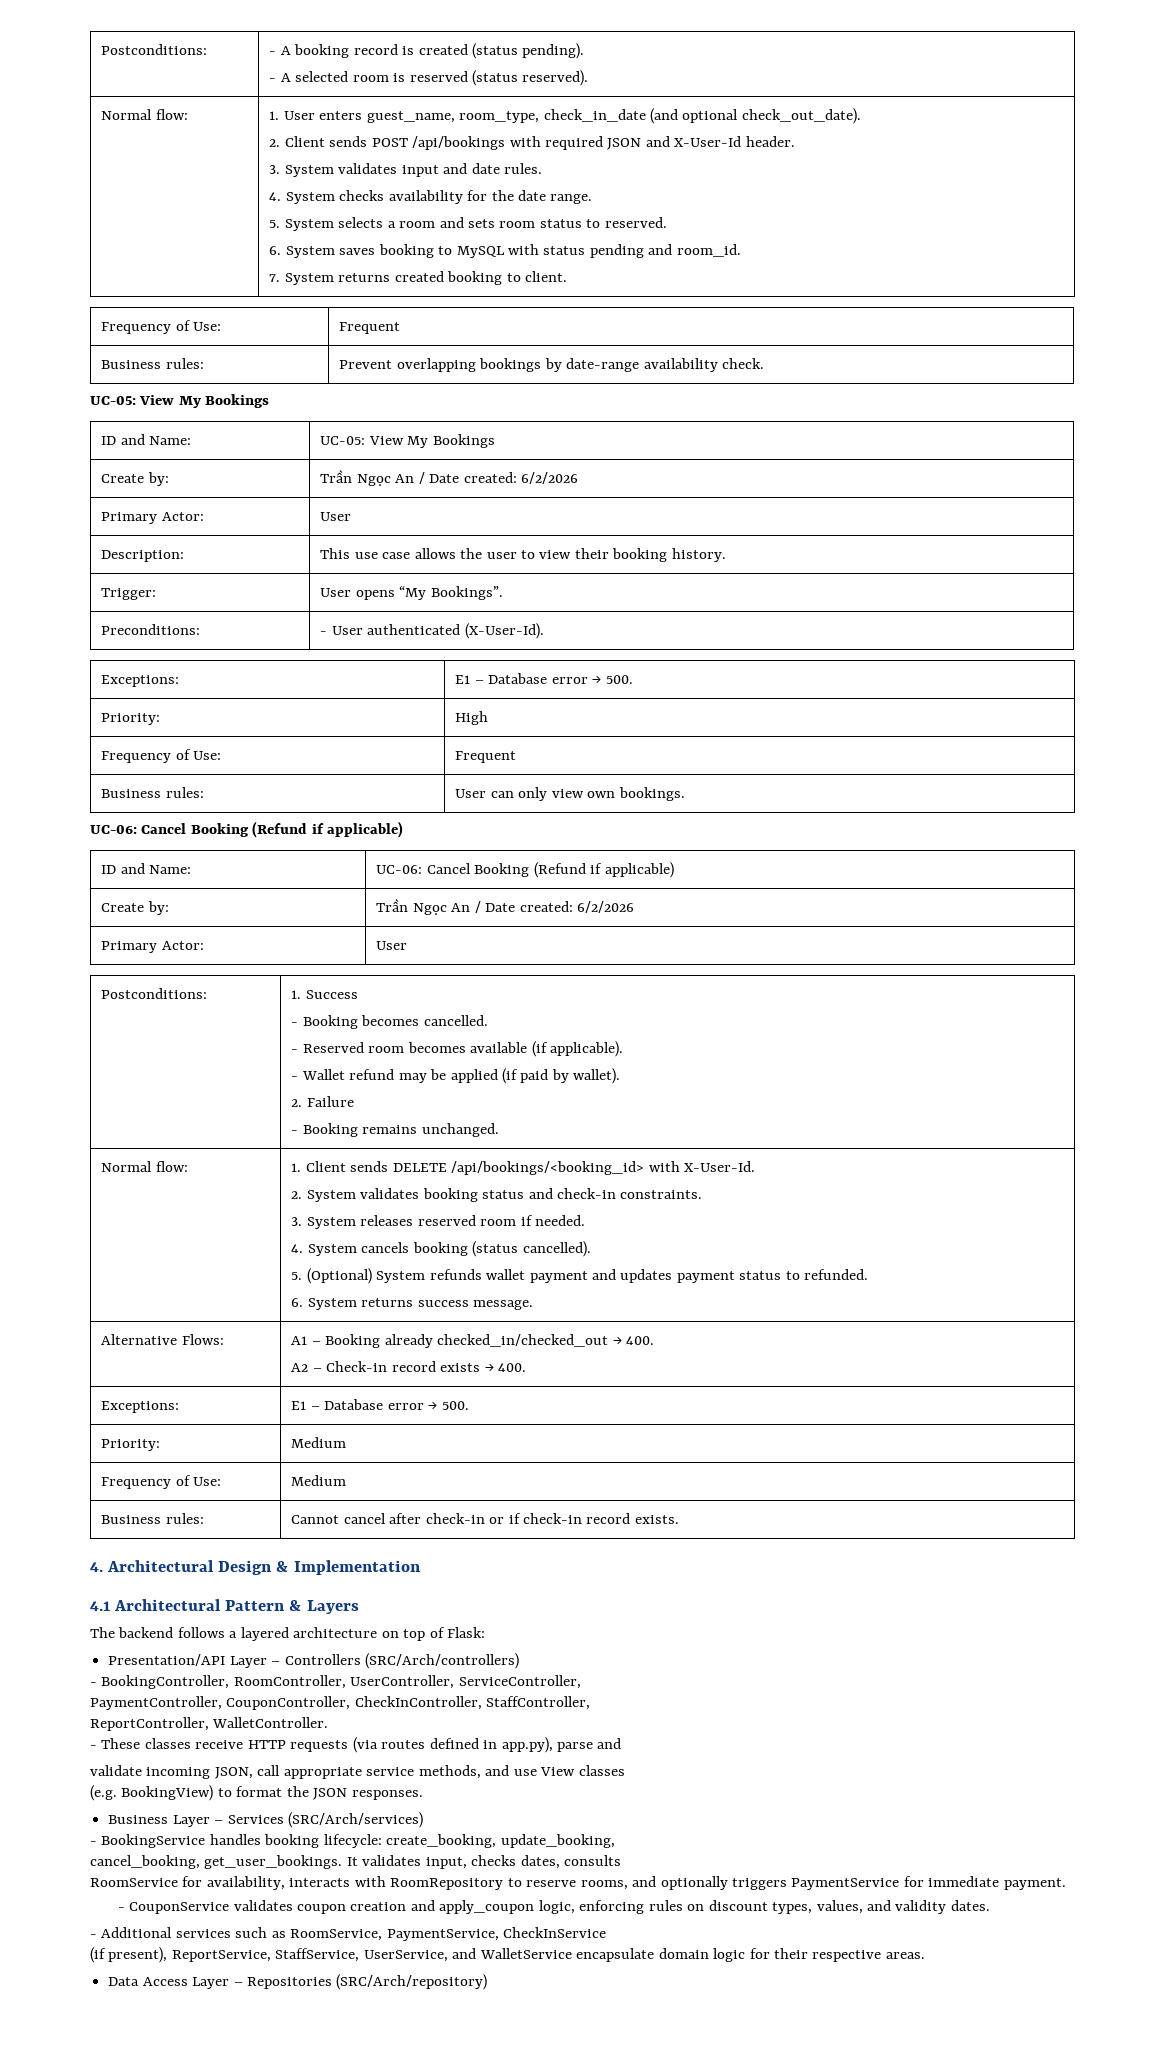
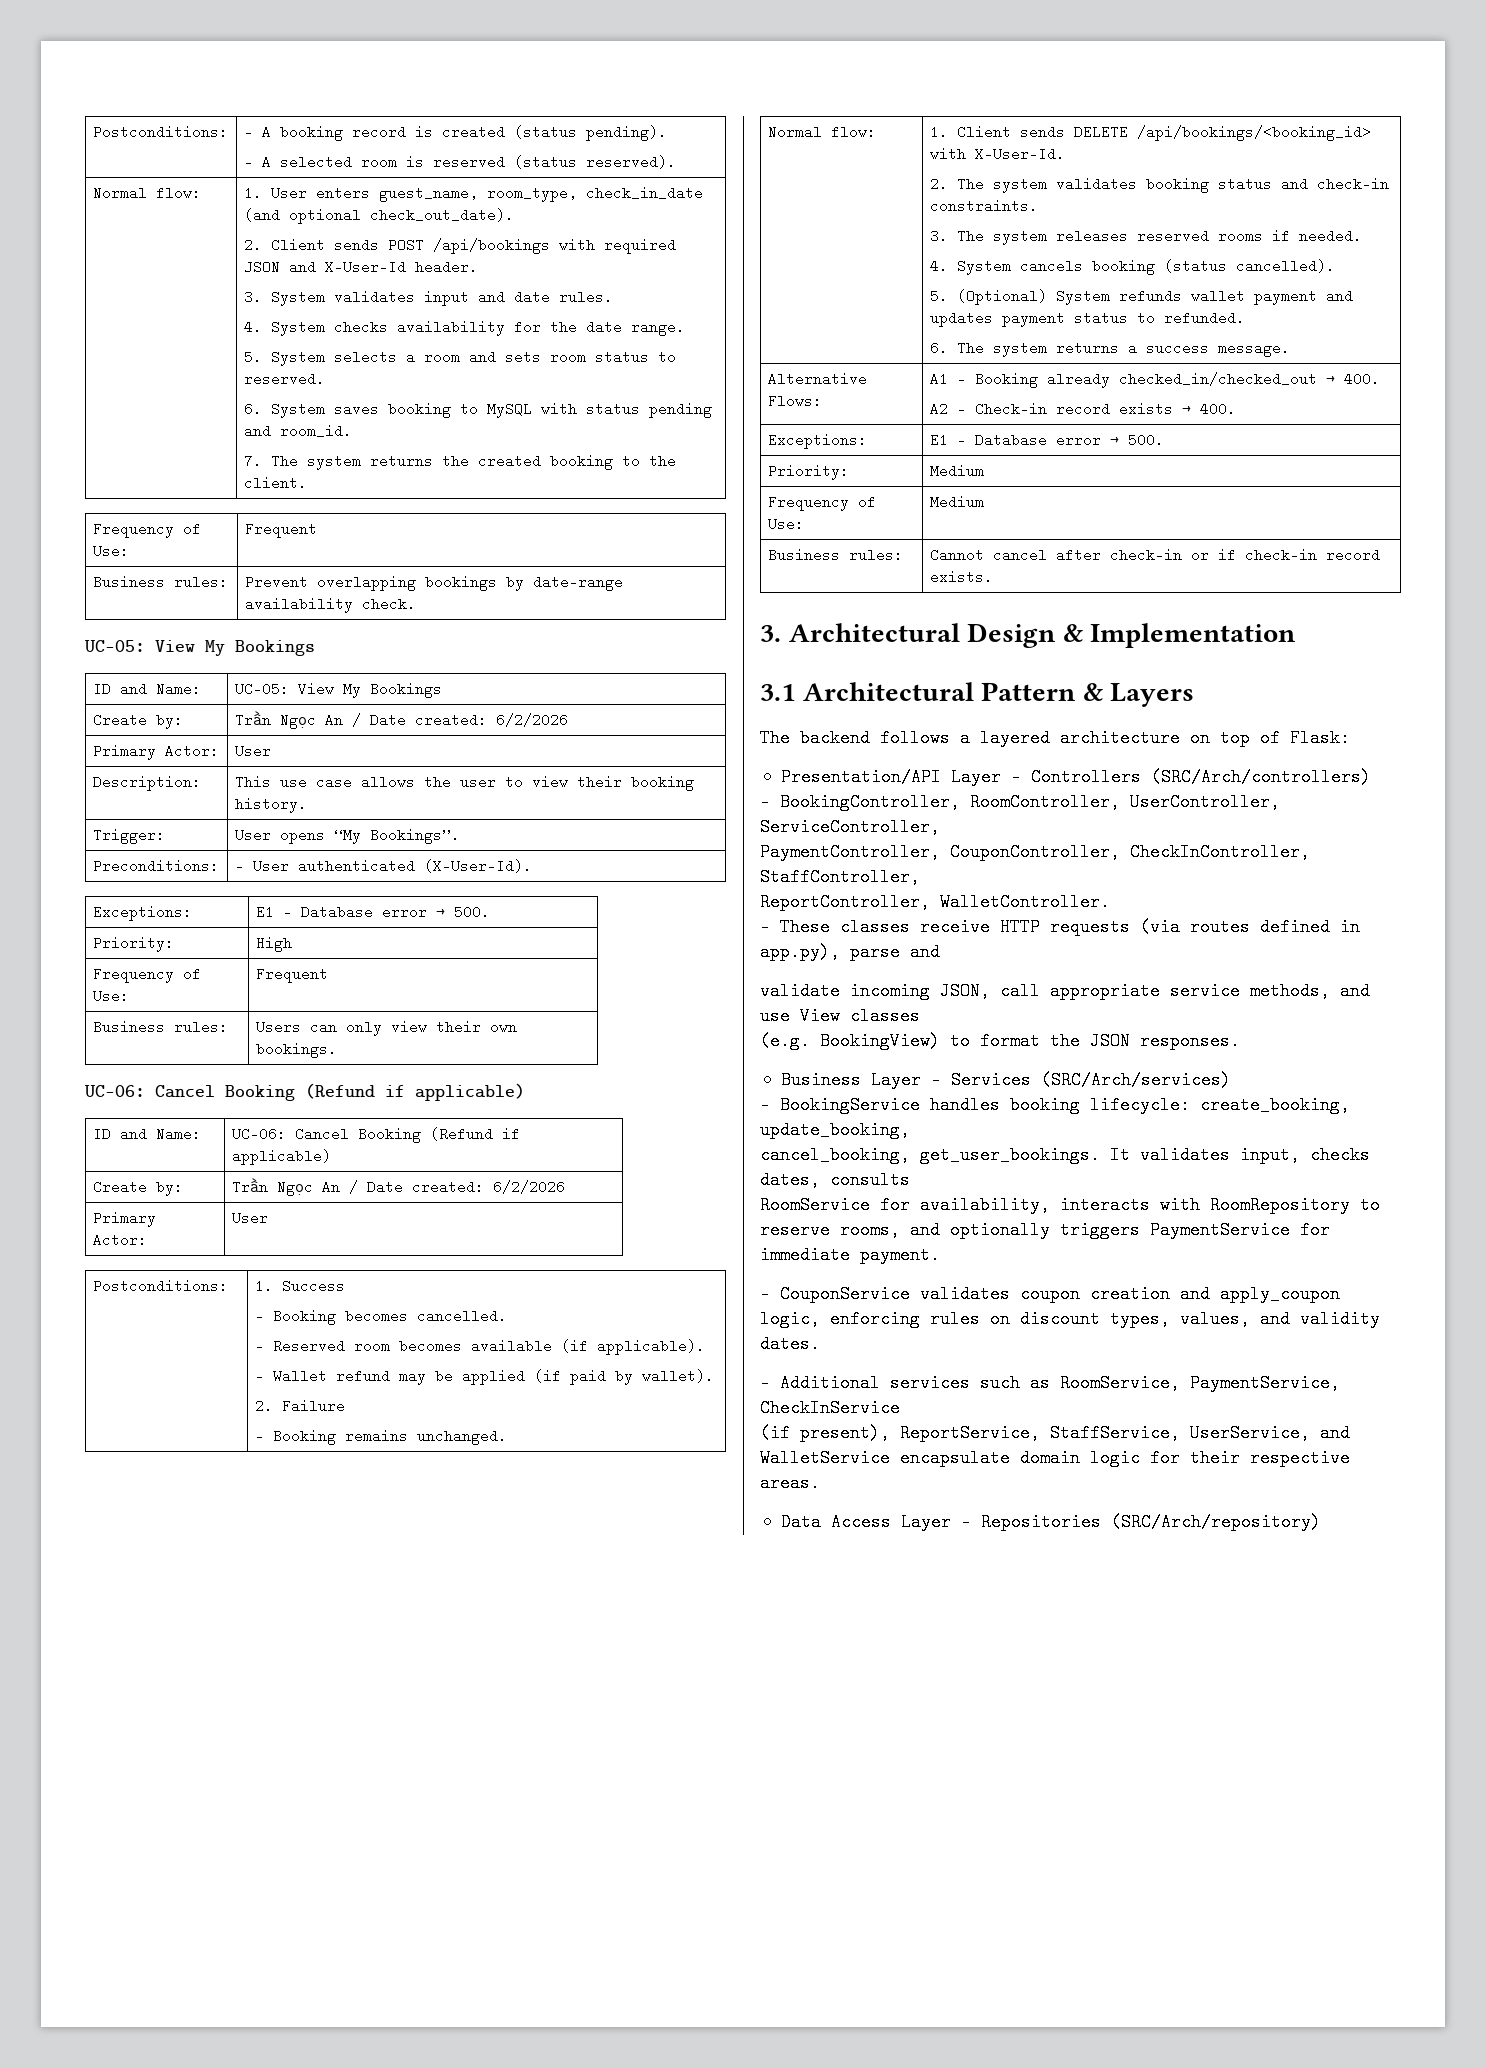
- 7. System returns created booking to client.
+ 7. The system returns the created booking to the client.
- Business rules: | User can only view own bookings.
+ Business rules: | Users can only view their own bookings.
- 2. System validates booking status and check-in constraints.
+ 2. The system validates booking status and check-in constraints.
- 3. System releases reserved room if needed.
+ 3. The system releases reserved rooms if needed.
- 6. System returns success message.
+ 6. The system returns a success message.
- 4. Architectural Design & Implementation
+ 3. Architectural Design & Implementation
- 4.1 Architectural Pattern & Layers
+ 3.1 Architectural Pattern & Layers

